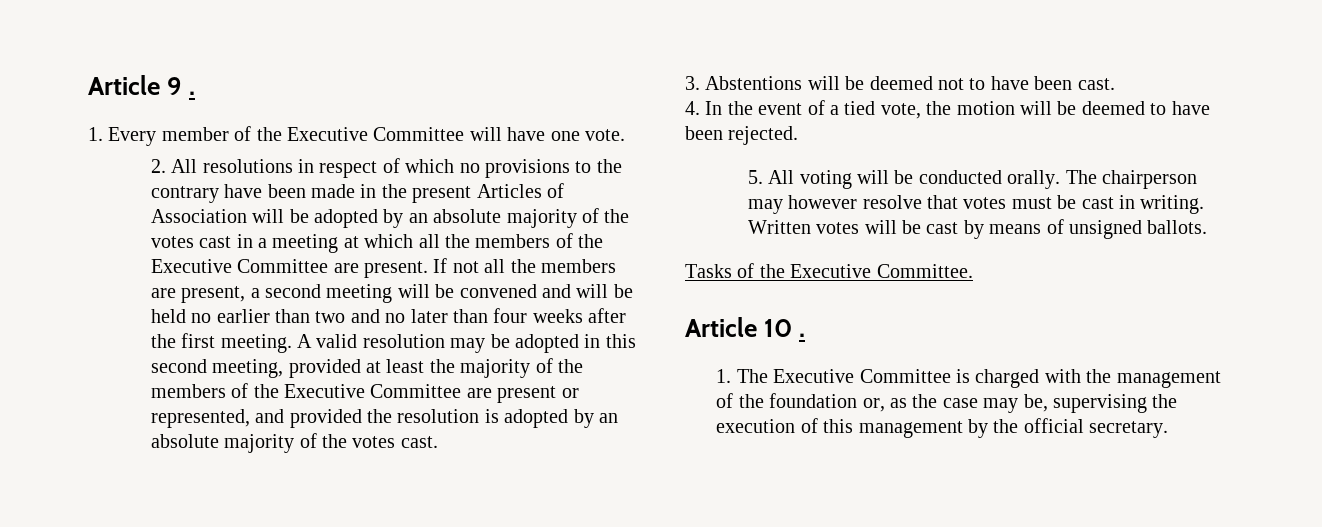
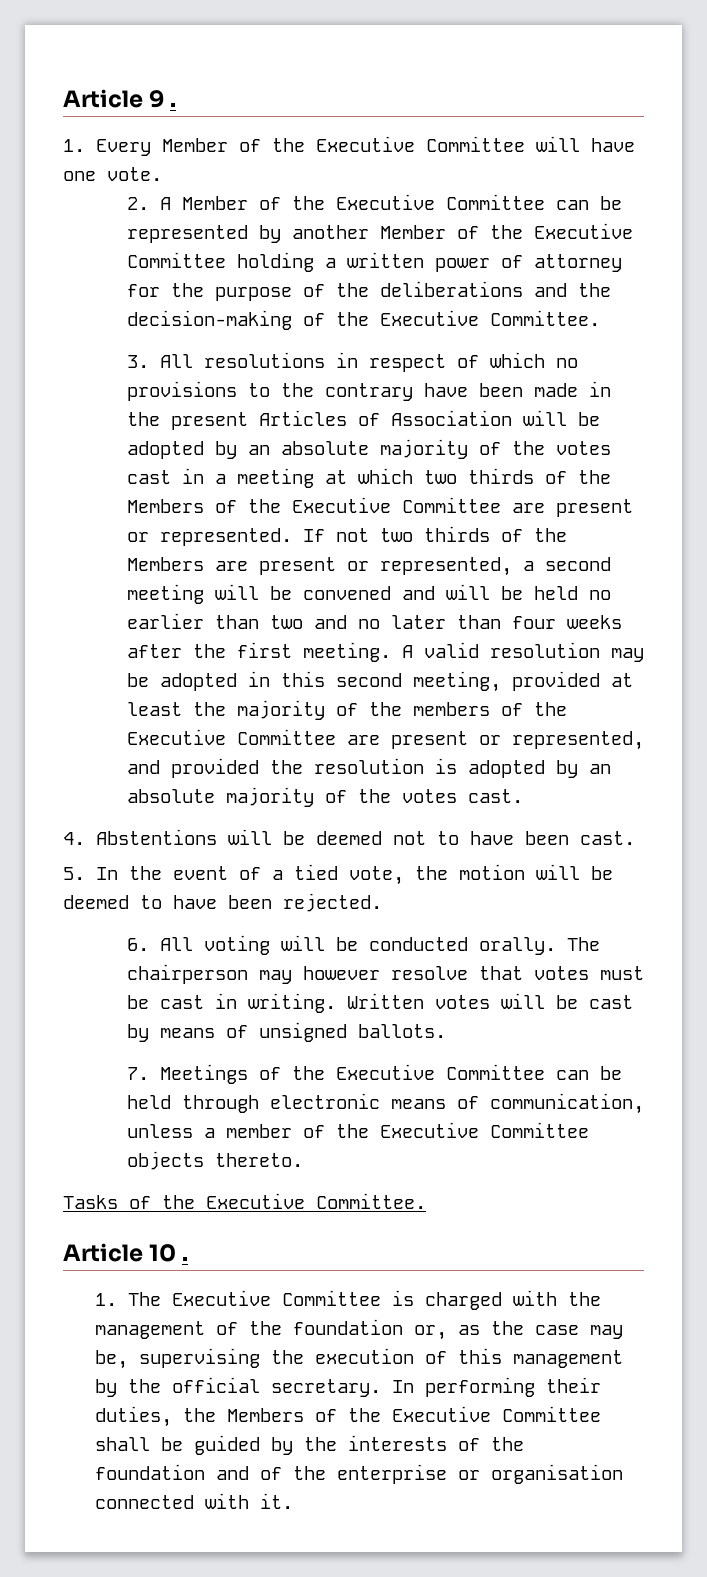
- 1. Every member of the Executive Committee will have one vote.
+ 1. Every Member of the Executive Committee will have one vote.
- 2. All resolutions in respect of which no provisions to the contrary have been made in the present Articles of Association will be adopted by an absolute majority of the votes cast in a meeting at which all the members of the Executive Committee are present. If not all the members are present, a second meeting will be convened and will be held no earlier than two and no later than four weeks after the first meeting.
+ 2. A Member of the Executive Committee can be represented by another Member of the Executive Committee holding a written power of attorney for the purpose of the deliberations and the decision-making of the Executive Committee.
+ 3. All resolutions in respect of which no provisions to the contrary have been made in the present Articles of Association will be adopted by an absolute majority of the votes cast in a meeting at which two thirds of the Members of the Executive Committee are present or represented. If not two thirds of the Members are present or represented, a second meeting will be convened and will be held no earlier than two and no later than four weeks after the first meeting.
- 3. Abstentions will be deemed not to have been cast.
+ 4. Abstentions will be deemed not to have been cast.
- 4. In the event of a tied vote, the motion will be deemed to have been rejected.
+ 5. In the event of a tied vote, the motion will be deemed to have been rejected.
- 5. All voting will be conducted orally.
+ 6. All voting will be conducted orally.
+ 7. Meetings of the Executive Committee can be held through electronic means of communication, unless a member of the Executive Committee objects thereto.
+ In performing their duties, the Members of the Executive Committee shall be guided by the interests of the foundation and of the enterprise or organisation connected with it.

